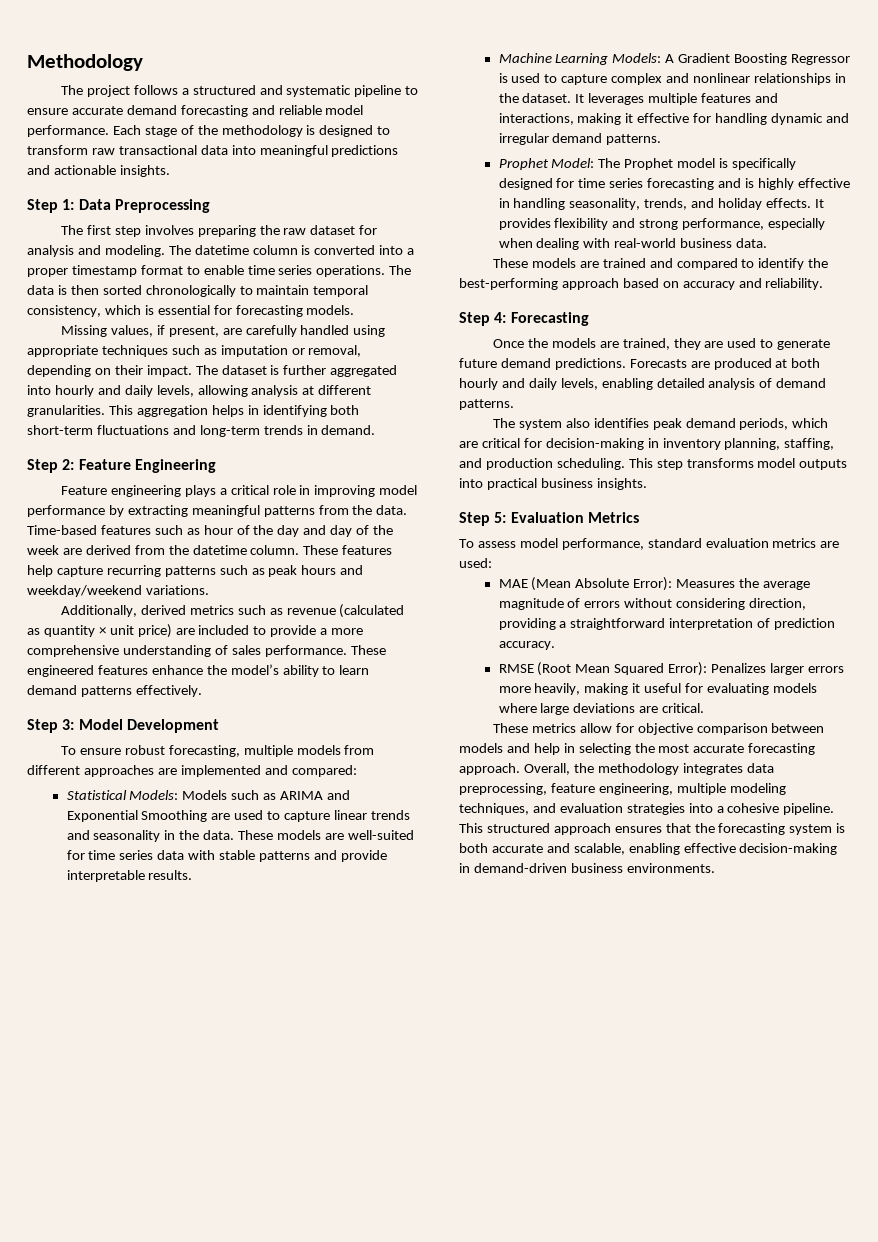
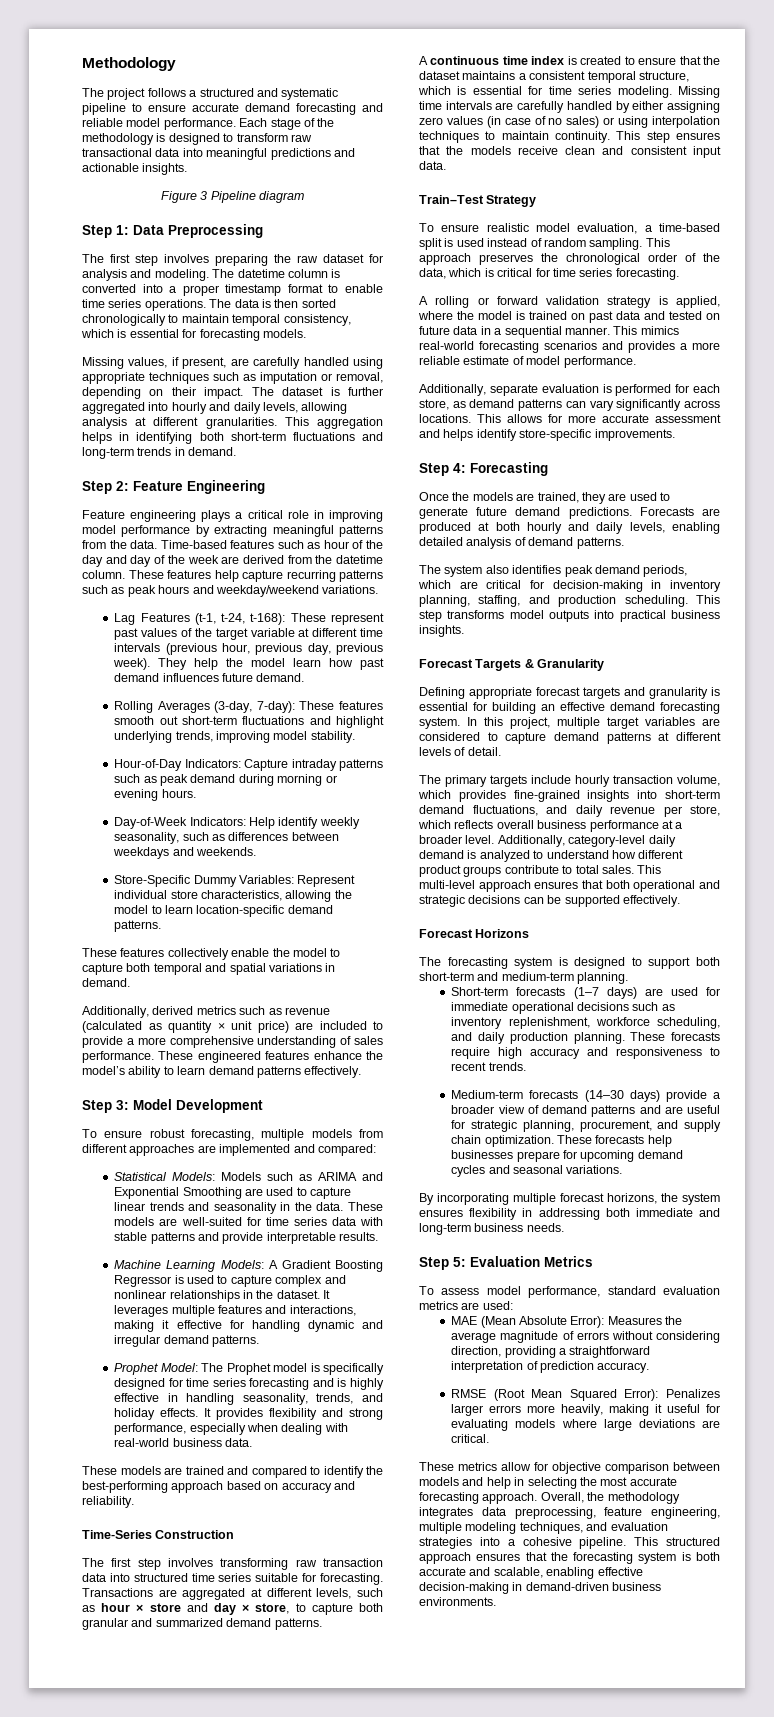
+ Figure 3 Pipeline diagram
+ Lag Features (t-1, t-24, t-168): These represent past values of the target variable at different time intervals (previous hour, previous day, previous week). They help the model learn how past demand influences future demand.
+ Rolling Averages (3-day, 7-day): These features smooth out short-term fluctuations and highlight underlying trends, improving model stability.
+ Hour-of-Day Indicators: Capture intraday patterns such as peak demand during morning or evening hours.
+ Day-of-Week Indicators: Help identify weekly seasonality, such as differences between weekdays and weekends.
+ Store-Specific Dummy Variables: Represent individual store characteristics, allowing the model to learn location-specific demand patterns.
+ These features collectively enable the model to capture both temporal and spatial variations in demand.
+ Time-Series Construction
+ The first step involves transforming raw transaction data into structured time series suitable for forecasting. Transactions are aggregated at different levels, such as hour × store and day × store, to capture both granular and summarized demand patterns.
+ A continuous time index is created to ensure that the dataset maintains a consistent temporal structure, which is essential for time series modeling. Missing time intervals are carefully handled by either assigning zero values (in case of no sales) or using interpolation techniques to maintain continuity. This step ensures that the models receive clean and consistent input data.
+ Train–Test Strategy
+ To ensure realistic model evaluation, a time-based split is used instead of random sampling. This approach preserves the chronological order of the data, which is critical for time series forecasting.
+ A rolling or forward validation strategy is applied, where the model is trained on past data and tested on future data in a sequential manner. This mimics real-world forecasting scenarios and provides a more reliable estimate of model performance.
+ Additionally, separate evaluation is performed for each store, as demand patterns can vary significantly across locations. This allows for more accurate assessment and helps identify store-specific improvements.
+ Forecast Targets & Granularity
+ Defining appropriate forecast targets and granularity is essential for building an effective demand forecasting system. In this project, multiple target variables are considered to capture demand patterns at different levels of detail.
+ The primary targets include hourly transaction volume, which provides fine-grained insights into short-term demand fluctuations, and daily revenue per store, which reflects overall business performance at a broader level. Additionally, category-level daily demand is analyzed to understand how different product groups contribute to total sales. This multi-level approach ensures that both operational and strategic decisions can be supported effectively.
+ Forecast Horizons
+ The forecasting system is designed to support both short-term and medium-term planning.
+ Short-term forecasts (1–7 days) are used for immediate operational decisions such as inventory replenishment, workforce scheduling, and daily production planning. These forecasts require high accuracy and responsiveness to recent trends.
+ Medium-term forecasts (14–30 days) provide a broader view of demand patterns and are useful for strategic planning, procurement, and supply chain optimization. These forecasts help businesses prepare for upcoming demand cycles and seasonal variations.
+ By incorporating multiple forecast horizons, the system ensures flexibility in addressing both immediate and long-term business needs.

